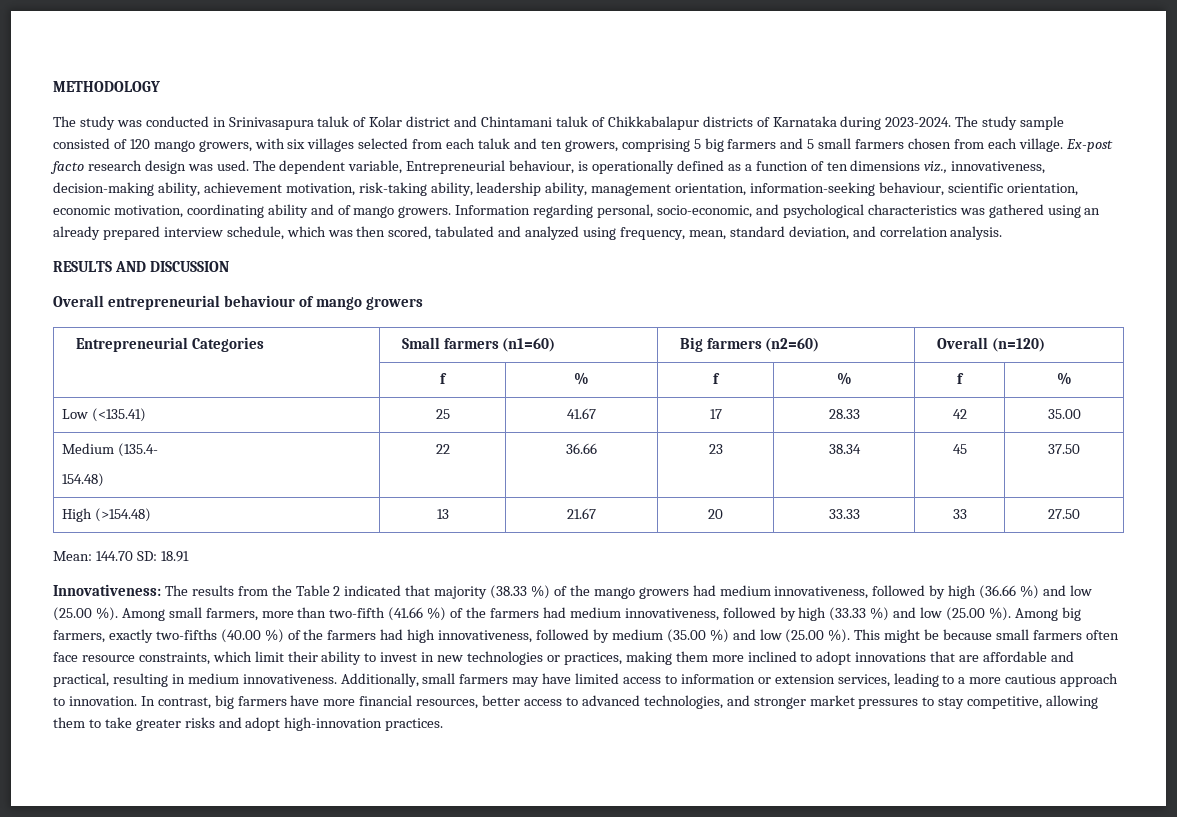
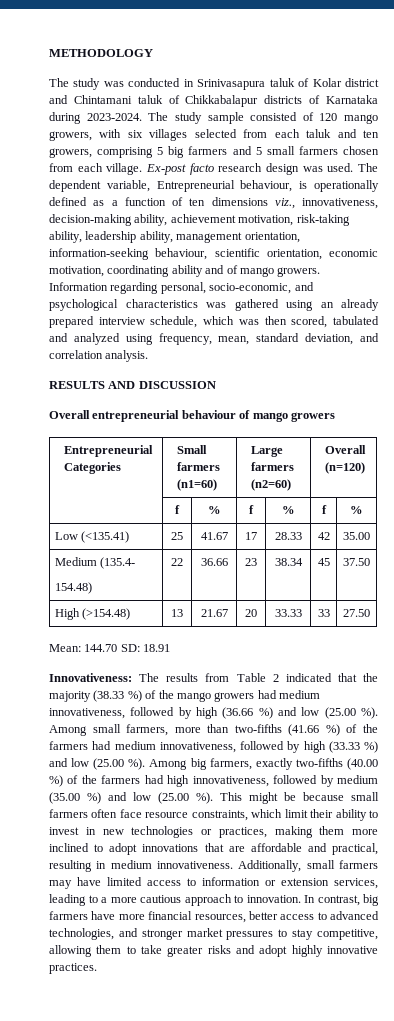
- Entrepreneurial Categories | Small farmers (n1=60) | Big farmers (n2=60) | Overall (n=120)
+ Entrepreneurial Categories | Small farmers (n1=60) | Large farmers (n2=60) | Overall (n=120)
- Innovativeness: The results from the Table 2 indicated that majority (38.33 %) of the mango growers had medium innovativeness, followed by high (36.66 %) and low (25.00 %).
+ Innovativeness: The results from Table 2 indicated that the majority (38.33 %) of the mango growers had medium innovativeness, followed by high (36.66 %) and low (25.00 %).
- Among small farmers, more than two-fifth (41.66 %) of the farmers had medium innovativeness, followed by high (33.33 %) and low (25.00 %).
+ Among small farmers, more than two-fifths (41.66 %) of the farmers had medium innovativeness, followed by high (33.33 %) and low (25.00 %).
- In contrast, big farmers have more financial resources, better access to advanced technologies, and stronger market pressures to stay competitive, allowing them to take greater risks and adopt high-innovation practices.
+ In contrast, big farmers have more financial resources, better access to advanced technologies, and stronger market pressures to stay competitive, allowing them to take greater risks and adopt highly innovative practices.

